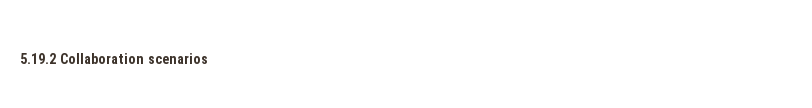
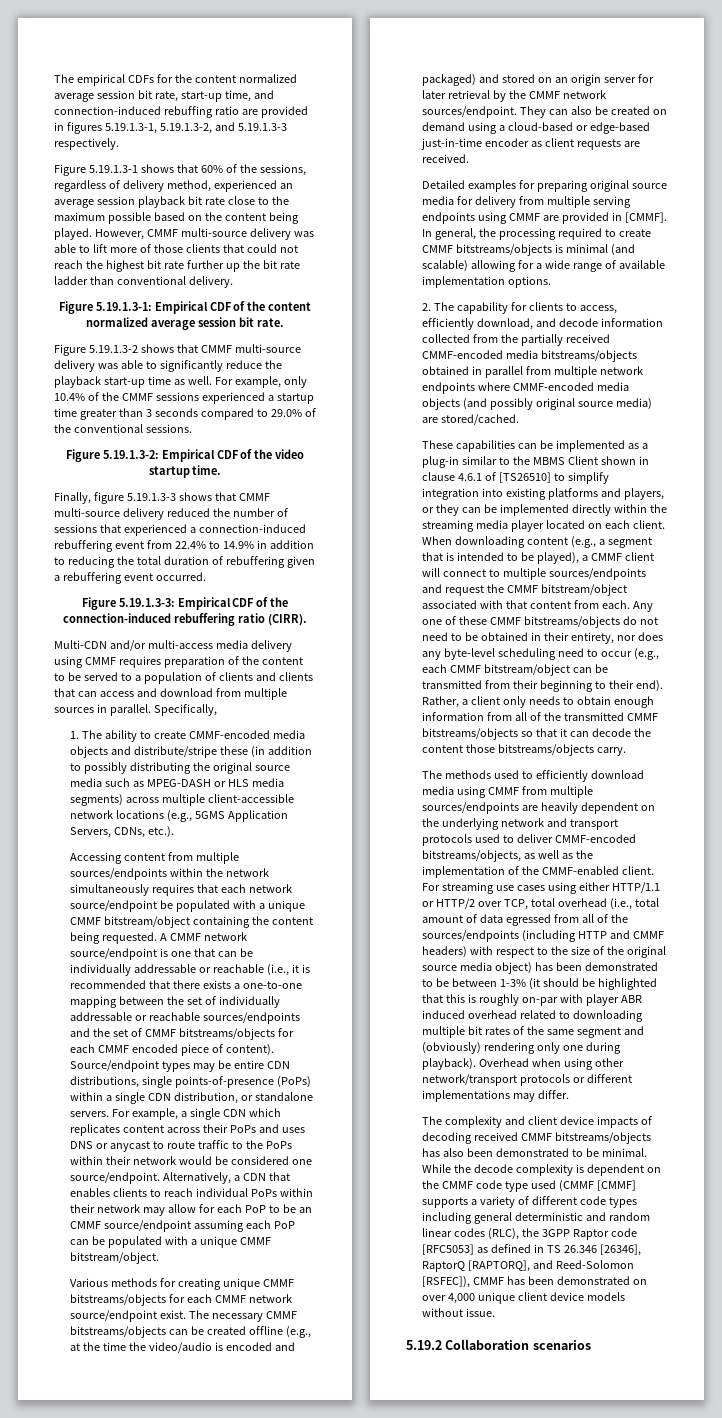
+ The empirical CDFs for the content normalized average session bit rate, start-up time, and connection-induced rebuffing ratio are provided in figures 5.19.1.3-1, 5.19.1.3-2, and 5.19.1.3-3 respectively.
+ Figure 5.19.1.3-1 shows that 60% of the sessions, regardless of delivery method, experienced an average session playback bit rate close to the maximum possible based on the content being played. However, CMMF multi-source delivery was able to lift more of those clients that could not reach the highest bit rate further up the bit rate ladder than conventional delivery.
+ Figure 5.19.1.3-1: Empirical CDF of the content normalized average session bit rate.
+ Figure 5.19.1.3-2 shows that CMMF multi-source delivery was able to significantly reduce the playback start-up time as well. For example, only 10.4% of the CMMF sessions experienced a startup time greater than 3 seconds compared to 29.0% of the conventional sessions.
+ Figure 5.19.1.3-2: Empirical CDF of the video startup time.
+ Finally, figure 5.19.1.3-3 shows that CMMF multi-source delivery reduced the number of sessions that experienced a connection-induced rebuffering event from 22.4% to 14.9% in addition to reducing the total duration of rebuffering given a rebuffering event occurred.
+ Figure 5.19.1.3-3: Empirical CDF of the connection-induced rebuffering ratio (CIRR).
+ Multi-CDN and/or multi-access media delivery using CMMF requires preparation of the content to be served to a population of clients and clients that can access and download from multiple sources in parallel. Specifically,
+ 1. The ability to create CMMF-encoded media objects and distribute/stripe these (in addition to possibly distributing the original source media such as MPEG-DASH or HLS media segments) across multiple client-accessible network locations (e.g., 5GMS Application Servers, CDNs, etc.).
+ Accessing content from multiple sources/endpoints within the network simultaneously requires that each network source/endpoint be populated with a unique CMMF bitstream/object containing the content being requested. A CMMF network source/endpoint is one that can be individually addressable or reachable (i.e., it is recommended that there exists a one-to-one mapping between the set of individually addressable or reachable sources/endpoints and the set of CMMF bitstreams/objects for each CMMF encoded piece of content). Source/endpoint types may be entire CDN distributions, single points-of-presence (PoPs) within a single CDN distribution, or standalone servers. For example, a single CDN which replicates content across their PoPs and uses DNS or anycast to route traffic to the PoPs within their network would be considered one source/endpoint. Alternatively, a CDN that enables clients to reach individual PoPs within their network may allow for each PoP to be an CMMF source/endpoint assuming each PoP can be populated with a unique CMMF bitstream/object.
+ Various methods for creating unique CMMF bitstreams/objects for each CMMF network source/endpoint exist. The necessary CMMF bitstreams/objects can be created offline (e.g., at the time the video/audio is encoded and packaged) and stored on an origin server for later retrieval by the CMMF network sources/endpoint. They can also be created on demand using a cloud-based or edge-based just-in-time encoder as client requests are received.
+ Detailed examples for preparing original source media for delivery from multiple serving endpoints using CMMF are provided in [CMMF]. In general, the processing required to create CMMF bitstreams/objects is minimal (and scalable) allowing for a wide range of available implementation options.
+ 2. The capability for clients to access, efficiently download, and decode information collected from the partially received CMMF-encoded media bitstreams/objects obtained in parallel from multiple network endpoints where CMMF-encoded media objects (and possibly original source media) are stored/cached.
+ These capabilities can be implemented as a plug-in similar to the MBMS Client shown in clause 4.6.1 of [TS26510] to simplify integration into existing platforms and players, or they can be implemented directly within the streaming media player located on each client. When downloading content (e.g., a segment that is intended to be played), a CMMF client will connect to multiple sources/endpoints and request the CMMF bitstream/object associated with that content from each. Any one of these CMMF bitstreams/objects do not need to be obtained in their entirety, nor does any byte-level scheduling need to occur (e.g., each CMMF bitstream/object can be transmitted from their beginning to their end). Rather, a client only needs to obtain enough information from all of the transmitted CMMF bitstreams/objects so that it can decode the content those bitstreams/objects carry.
+ The methods used to efficiently download media using CMMF from multiple sources/endpoints are heavily dependent on the underlying network and transport protocols used to deliver CMMF-encoded bitstreams/objects, as well as the implementation of the CMMF-enabled client. For streaming use cases using either HTTP/1.1 or HTTP/2 over TCP, total overhead (i.e., total amount of data egressed from all of the sources/endpoints (including HTTP and CMMF headers) with respect to the size of the original source media object) has been demonstrated to be between 1-3% (it should be highlighted that this is roughly on-par with player ABR induced overhead related to downloading multiple bit rates of the same segment and (obviously) rendering only one during playback). Overhead when using other network/transport protocols or different implementations may differ.
+ The complexity and client device impacts of decoding received CMMF bitstreams/objects has also been demonstrated to be minimal. While the decode complexity is dependent on the CMMF code type used (CMMF [CMMF] supports a variety of different code types including general deterministic and random linear codes (RLC), the 3GPP Raptor code [RFC5053] as defined in TS 26.346 [26346], RaptorQ [RAPTORQ], and Reed-Solomon [RSFEC]), CMMF has been demonstrated on over 4,000 unique client device models without issue.

